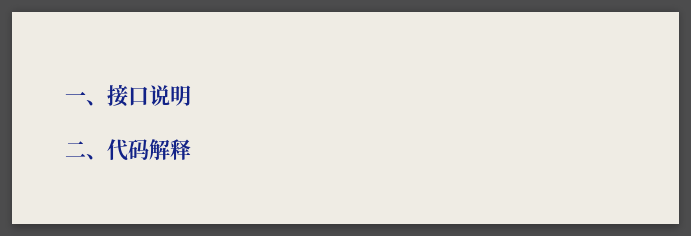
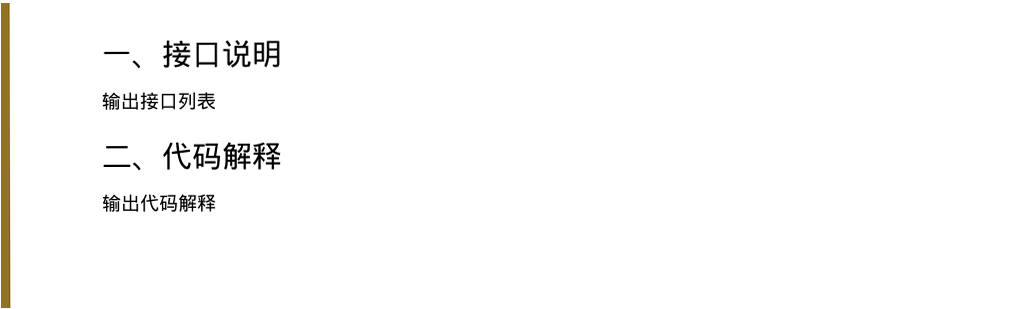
+ 输出接口列表
+ 输出代码解释

